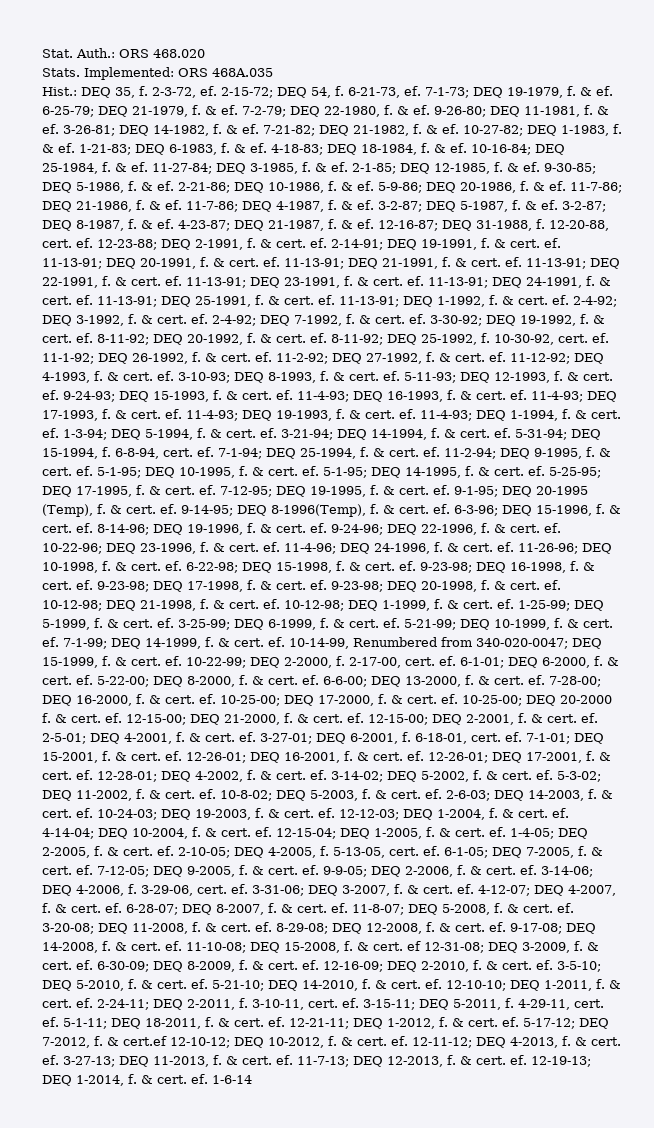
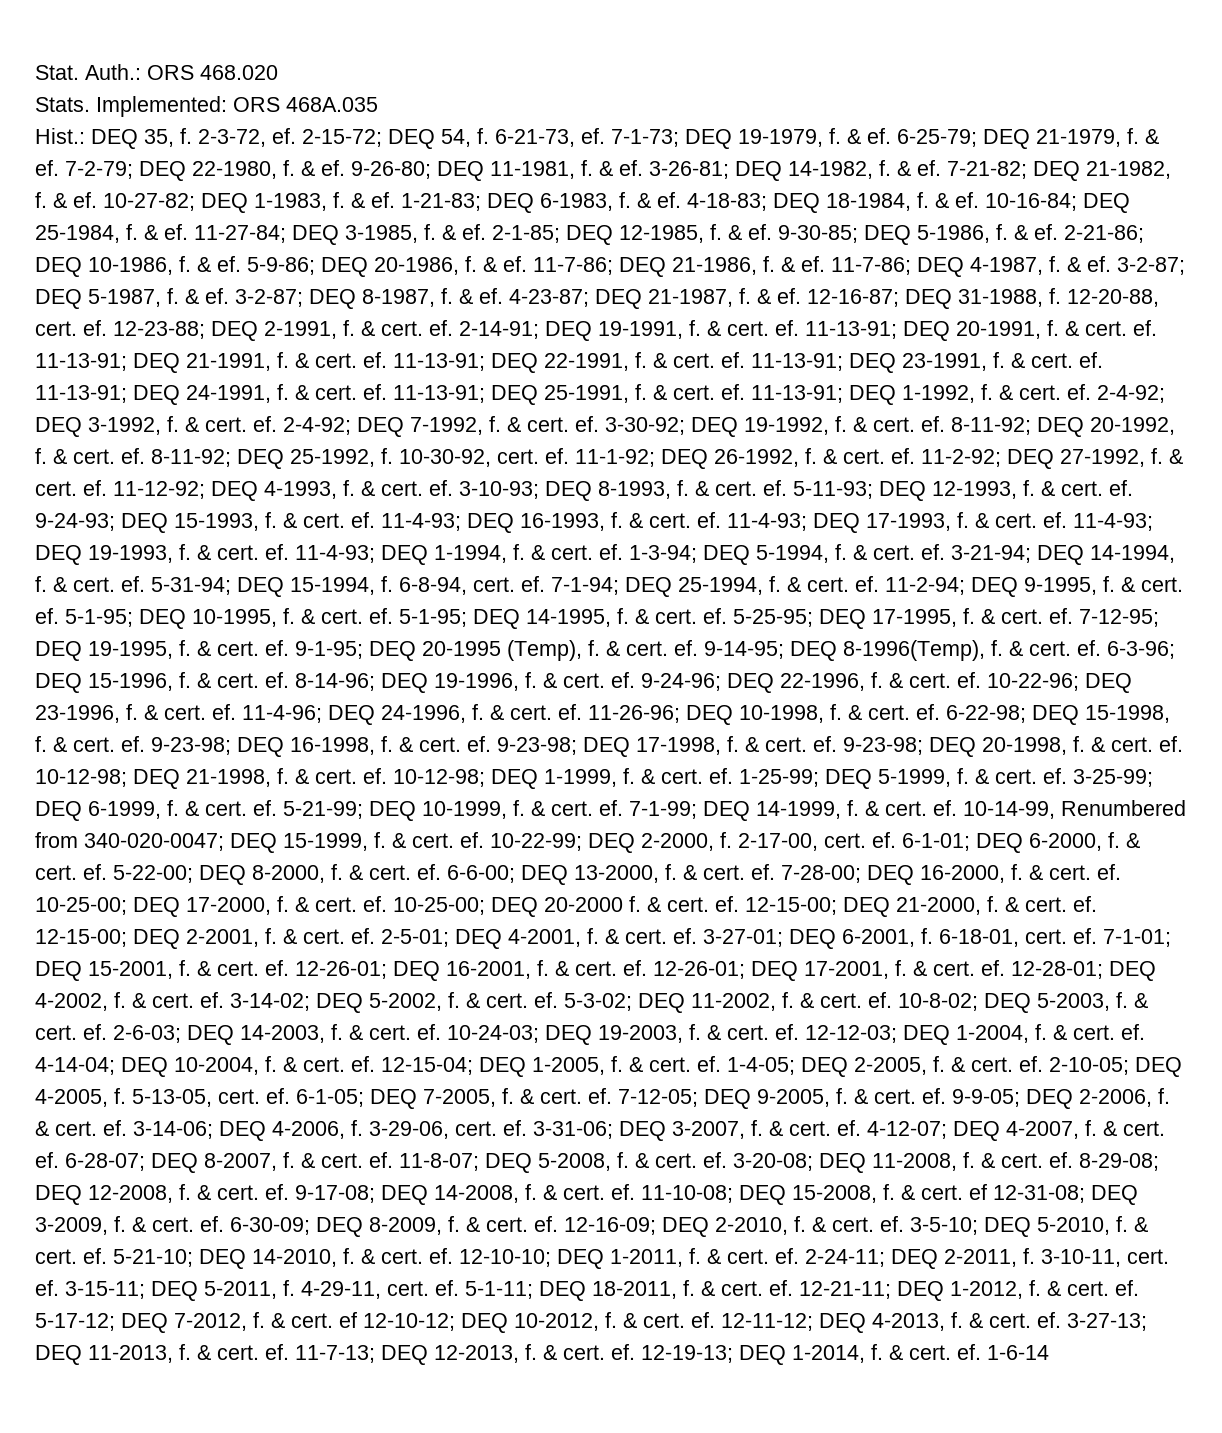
- & cert.ef 12-10-12; DEQ 10-2012, f.
+ & cert. ef 12-10-12; DEQ 10-2012, f.

